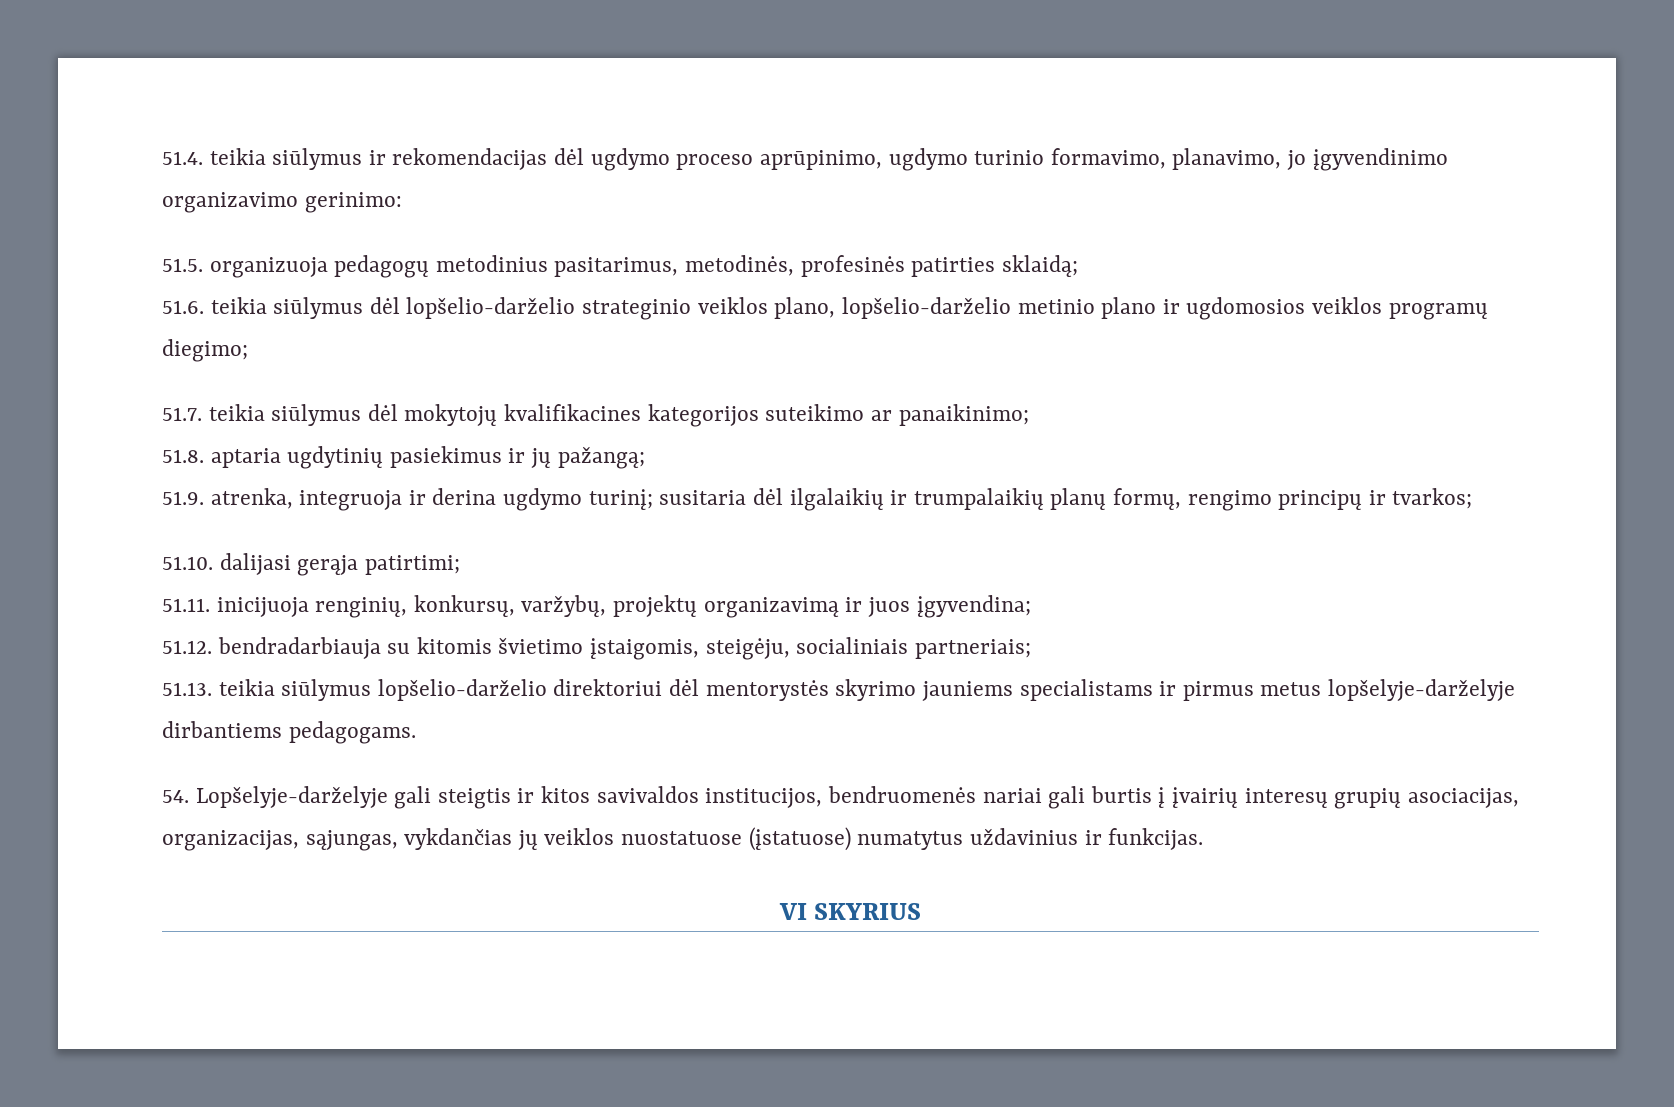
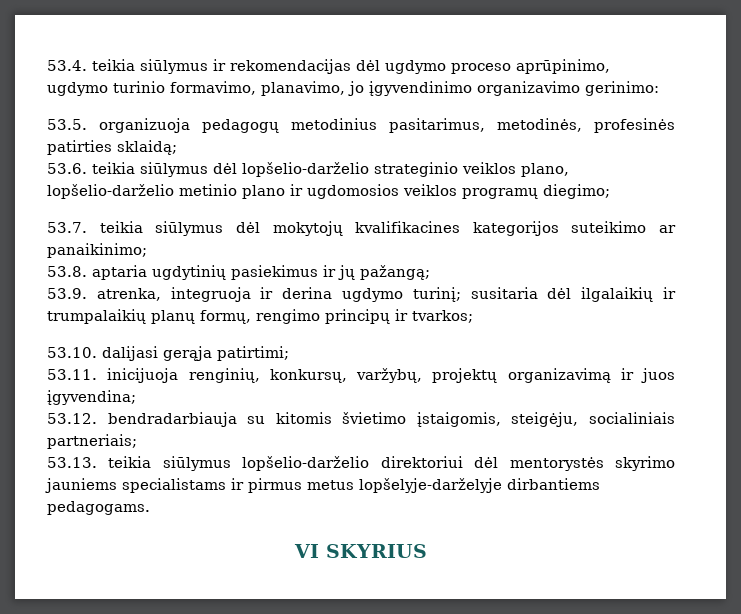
- 51.4. teikia siūlymus ir rekomendacijas dėl ugdymo proceso aprūpinimo, ugdymo turinio formavimo, planavimo, jo įgyvendinimo organizavimo gerinimo:
+ 53.4. teikia siūlymus ir rekomendacijas dėl ugdymo proceso aprūpinimo, ugdymo turinio formavimo, planavimo, jo įgyvendinimo organizavimo gerinimo:
- 51.5. organizuoja pedagogų metodinius pasitarimus, metodinės, profesinės patirties sklaidą;
+ 53.5. organizuoja pedagogų metodinius pasitarimus, metodinės, profesinės patirties sklaidą;
- 51.6. teikia siūlymus dėl lopšelio-darželio strateginio veiklos plano, lopšelio-darželio metinio plano ir ugdomosios veiklos programų diegimo;
+ 53.6. teikia siūlymus dėl lopšelio-darželio strateginio veiklos plano, lopšelio-darželio metinio plano ir ugdomosios veiklos programų diegimo;
- 51.7. teikia siūlymus dėl mokytojų kvalifikacines kategorijos suteikimo ar panaikinimo;
+ 53.7. teikia siūlymus dėl mokytojų kvalifikacines kategorijos suteikimo ar panaikinimo;
- 51.8. aptaria ugdytinių pasiekimus ir jų pažangą;
+ 53.8. aptaria ugdytinių pasiekimus ir jų pažangą;
- 51.9. atrenka, integruoja ir derina ugdymo turinį; susitaria dėl ilgalaikių ir trumpalaikių planų formų, rengimo principų ir tvarkos;
+ 53.9. atrenka, integruoja ir derina ugdymo turinį; susitaria dėl ilgalaikių ir trumpalaikių planų formų, rengimo principų ir tvarkos;
- 51.10. dalijasi gerąja patirtimi;
+ 53.10. dalijasi gerąja patirtimi;
- 51.11. inicijuoja renginių, konkursų, varžybų, projektų organizavimą ir juos įgyvendina;
+ 53.11. inicijuoja renginių, konkursų, varžybų, projektų organizavimą ir juos įgyvendina;
- 51.12. bendradarbiauja su kitomis švietimo įstaigomis, steigėju, socialiniais partneriais;
+ 53.12. bendradarbiauja su kitomis švietimo įstaigomis, steigėju, socialiniais partneriais;
- 51.13. teikia siūlymus lopšelio-darželio direktoriui dėl mentorystės skyrimo jauniems specialistams ir pirmus metus lopšelyje-darželyje dirbantiems pedagogams.
+ 53.13. teikia siūlymus lopšelio-darželio direktoriui dėl mentorystės skyrimo jauniems specialistams ir pirmus metus lopšelyje-darželyje dirbantiems pedagogams.
- 54. Lopšelyje-darželyje gali steigtis ir kitos savivaldos institucijos, bendruomenės nariai gali burtis į įvairių interesų grupių asociacijas, organizacijas, sąjungas, vykdančias jų veiklos nuostatuose (įstatuose) numatytus uždavinius ir funkcijas.

